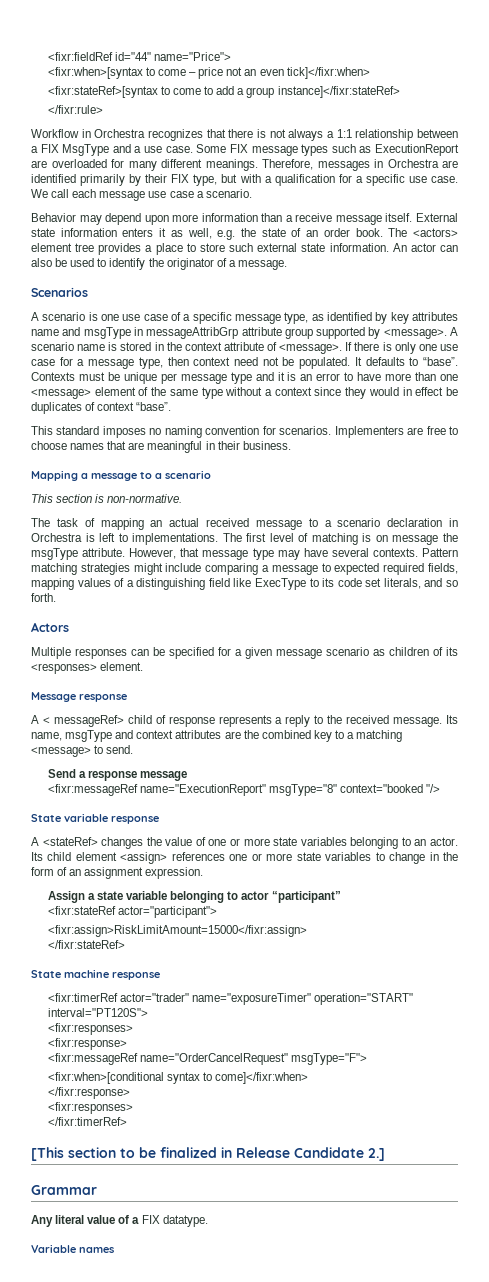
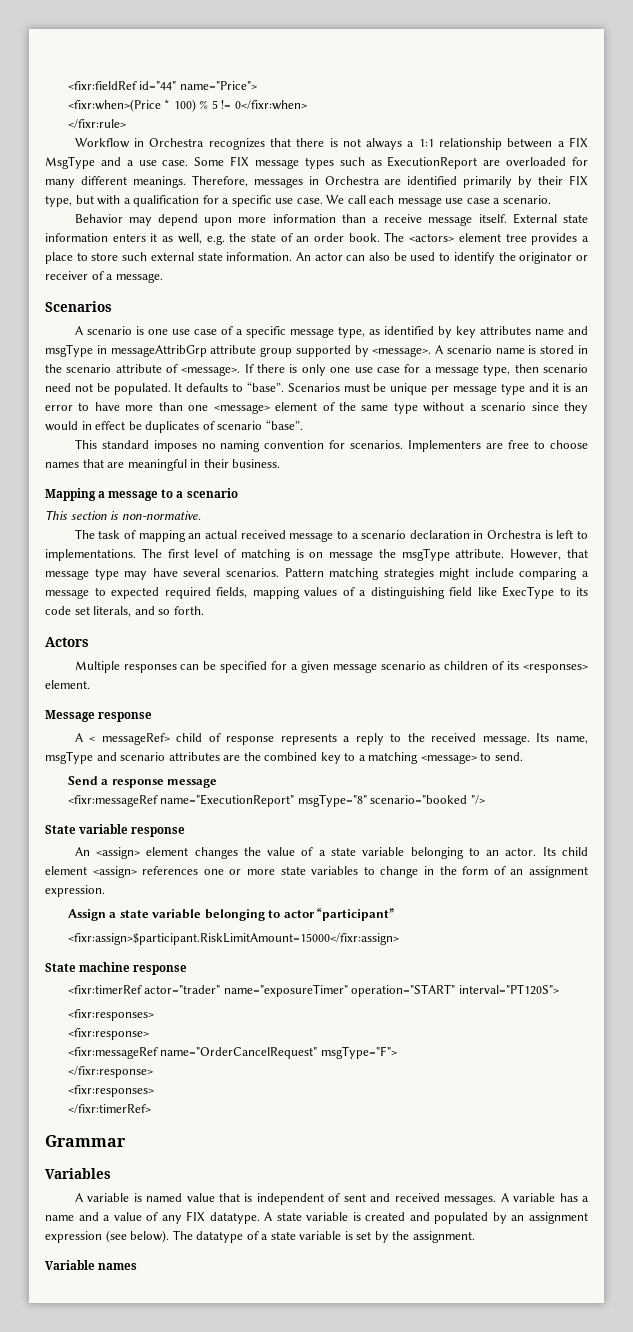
- <fixr:when>[syntax to come – price not an even tick]</fixr:when>
- <fixr:stateRef>[syntax to come to add a group instance]</fixr:stateRef>
+ <fixr:when>(Price * 100) % 5 != 0</fixr:when>
- An actor can also be used to identify the originator of a message.
+ An actor can also be used to identify the originator or receiver of a message.
- A scenario name is stored in the context attribute of <message>.
+ A scenario name is stored in the scenario attribute of <message>.
- If there is only one use case for a message type, then context need not be populated.
+ If there is only one use case for a message type, then scenario need not be populated.
- Contexts must be unique per message type and it is an error to have more than one <message> element of the same type without a context since they would in effect be duplicates of context “base”.
+ Scenarios must be unique per message type and it is an error to have more than one <message> element of the same type without a scenario since they would in effect be duplicates of scenario “base”.
- However, that message type may have several contexts.
+ However, that message type may have several scenarios.
- Its name, msgType and context attributes are the combined key to a matching <message> to send.
+ Its name, msgType and scenario attributes are the combined key to a matching <message> to send.
- <fixr:messageRef name="ExecutionReport" msgType="8" context="booked "/>
+ <fixr:messageRef name="ExecutionReport" msgType="8" scenario="booked "/>
- A <stateRef> changes the value of one or more state variables belonging to an actor.
+ An <assign> element changes the value of a state variable belonging to an actor.
- <fixr:stateRef actor="participant">
- <fixr:assign>RiskLimitAmount=15000</fixr:assign>
- </fixr:stateRef>
+ <fixr:assign>$participant.RiskLimitAmount=15000</fixr:assign>
- <fixr:when>[conditional syntax to come]</fixr:when>
- [This section to be finalized in Release Candidate 2.]
  Grammar
- Any literal value of a FIX datatype.
+ Variables
+ A variable is named value that is independent of sent and received messages. A variable has a name and a value of any FIX datatype. A state variable is created and populated by an assignment expression (see below). The datatype of a state variable is set by the assignment.

